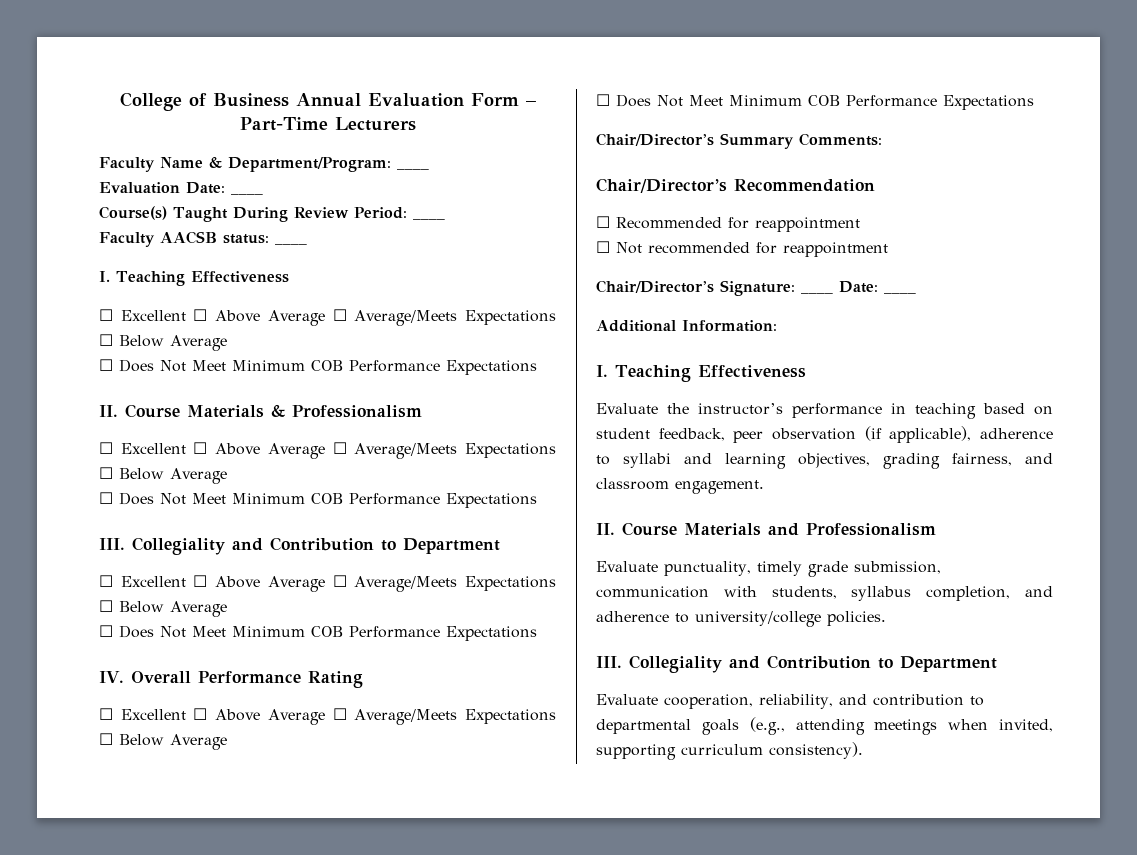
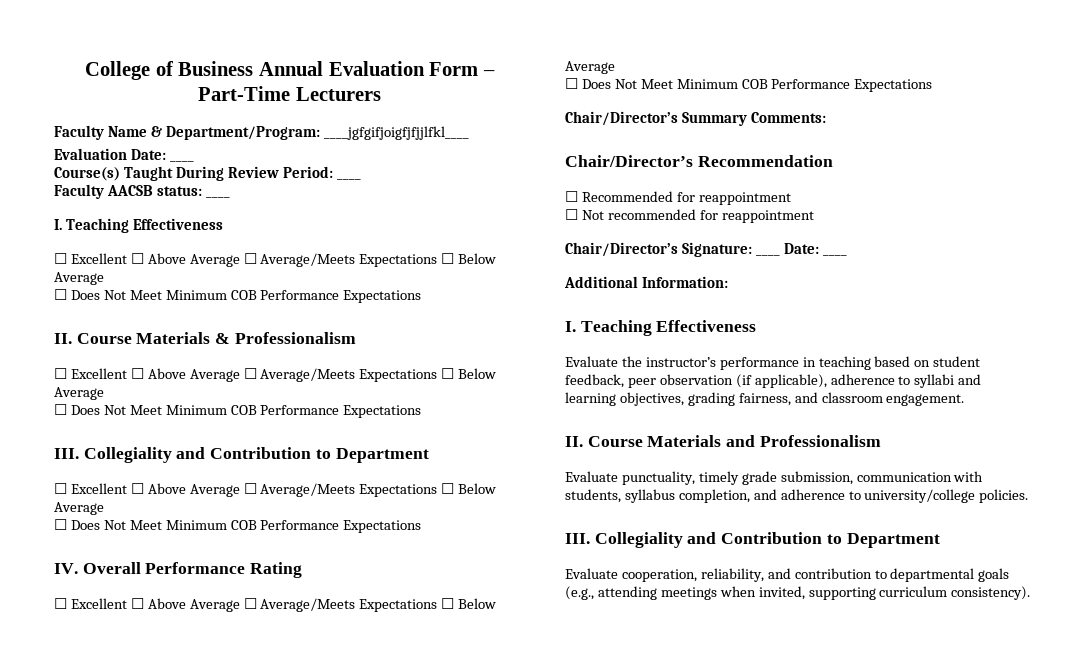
- Faculty Name & Department/Program: ____
+ Faculty Name & Department/Program: ____jgfgifjoigfjfjjlfkl____

